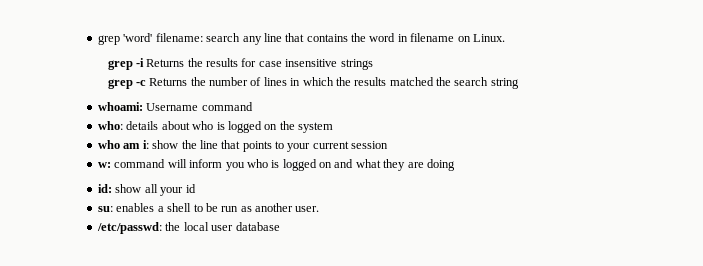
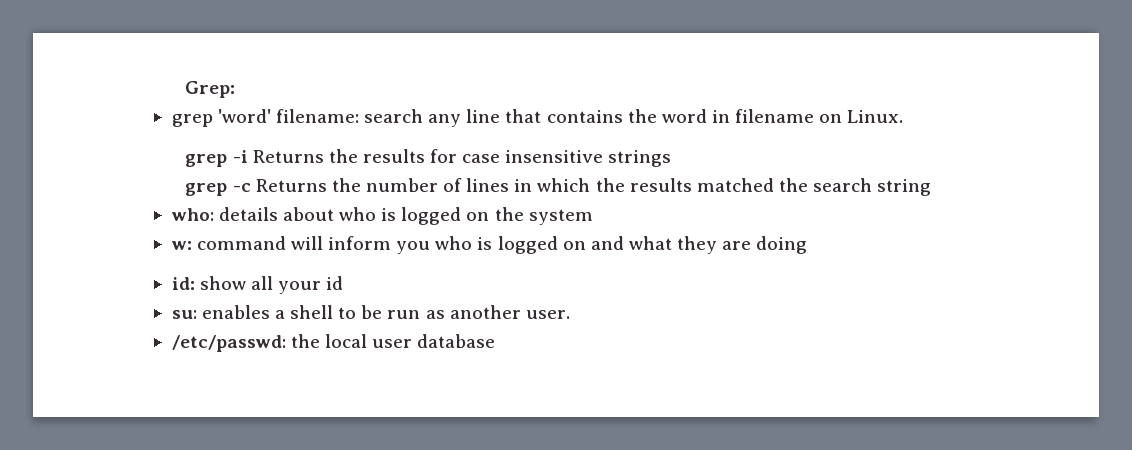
+ Grep:
- whoami: Username command
- who am i: show the line that points to your current session

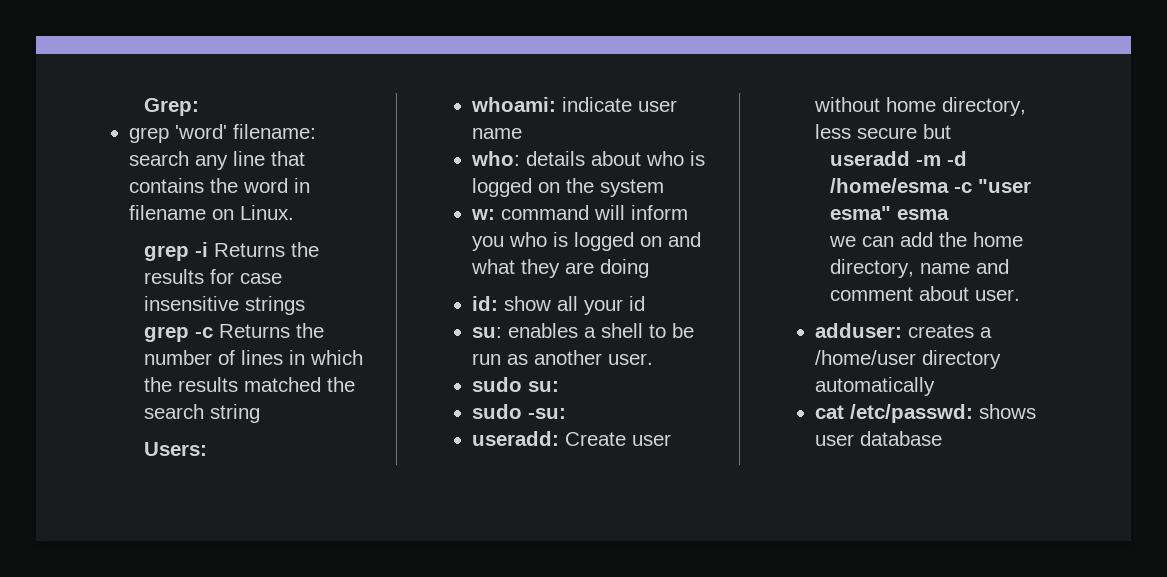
+ Users:
+ whoami: indicate user name
- /etc/passwd: the local user database
+ sudo su:
+ sudo -su:
+ useradd: Create user without home directory, less secure but
+ useradd -m -d /home/esma -c "user esma" esma
+ we can add the home directory, name and comment about user.
+ adduser: creates a /home/user directory automatically
+ cat /etc/passwd: shows user database

